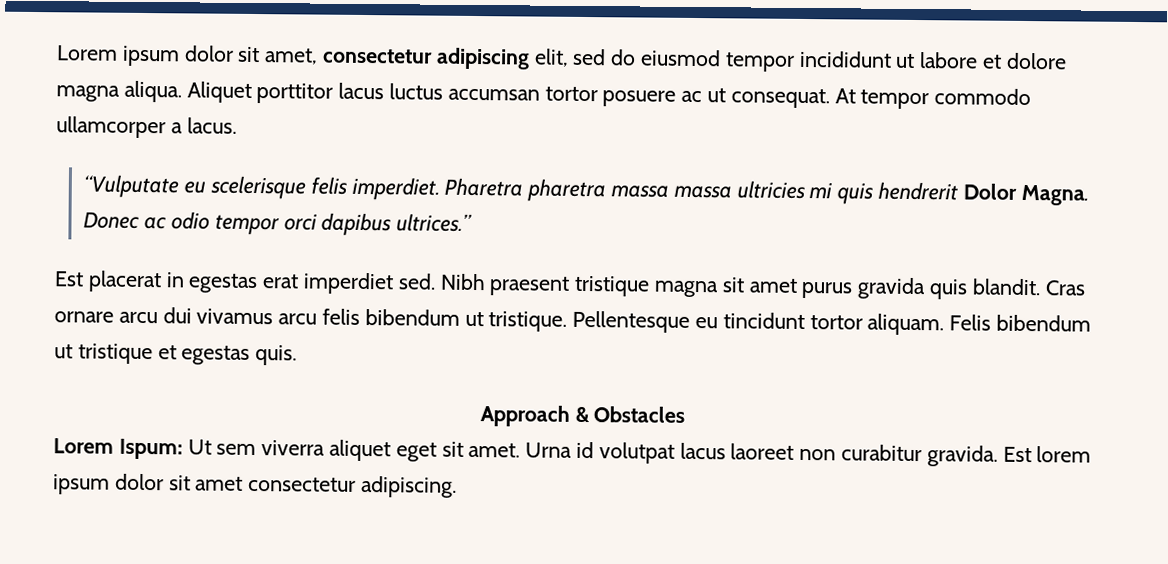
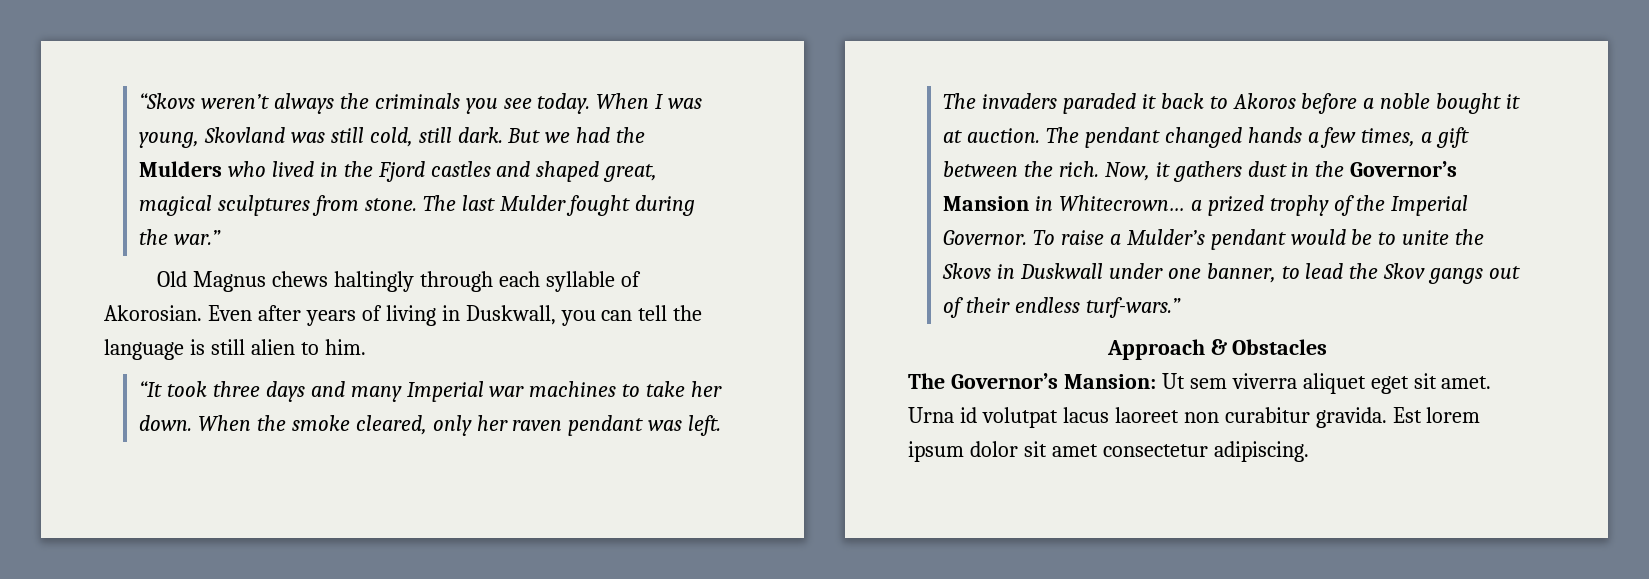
- Lorem ipsum dolor sit amet, consectetur adipiscing elit, sed do eiusmod tempor incididunt ut labore et dolore magna aliqua. Aliquet porttitor lacus luctus accumsan tortor posuere ac ut consequat. At tempor commodo ullamcorper a lacus.
- “Vulputate eu scelerisque felis imperdiet. Pharetra pharetra massa massa ultricies mi quis hendrerit Dolor Magna. Donec ac odio tempor orci dapibus ultrices.”
- Est placerat in egestas erat imperdiet sed. Nibh praesent tristique magna sit amet purus gravida quis blandit. Cras ornare arcu dui vivamus arcu felis bibendum ut tristique. Pellentesque eu tincidunt tortor aliquam. Felis bibendum ut tristique et egestas quis.
+ “Skovs weren’t always the criminals you see today. When I was young, Skovland was still cold, still dark. But we had the Mulders who lived in the Fjord castles and shaped great, magical sculptures from stone. The last Mulder fought during the war.”
+ Old Magnus chews haltingly through each syllable of Akorosian. Even after years of living in Duskwall, you can tell the language is still alien to him.
+ “It took three days and many Imperial war machines to take her down. When the smoke cleared, only her raven pendant was left. The invaders paraded it back to Akoros before a noble bought it at auction. The pendant changed hands a few times, a gift between the rich. Now, it gathers dust in the Governor’s Mansion in Whitecrown… a prized trophy of the Imperial Governor. To raise a Mulder’s pendant would be to unite the Skovs in Duskwall under one banner, to lead the Skov gangs out of their endless turf-wars.”
- Lorem Ispum: Ut sem viverra aliquet eget sit amet.
+ The Governor’s Mansion: Ut sem viverra aliquet eget sit amet.

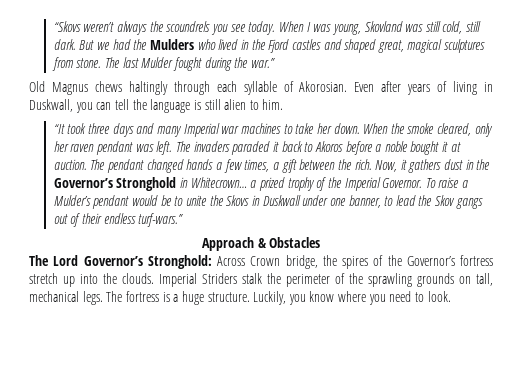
- “Skovs weren’t always the criminals you see today.
+ “Skovs weren’t always the scoundrels you see today.
- Now, it gathers dust in the Governor’s Mansion in Whitecrown… a prized trophy of the Imperial Governor.
+ Now, it gathers dust in the Governor’s Stronghold in Whitecrown… a prized trophy of the Imperial Governor.
- The Governor’s Mansion: Ut sem viverra aliquet eget sit amet. Urna id volutpat lacus laoreet non curabitur gravida. Est lorem ipsum dolor sit amet consectetur adipiscing.
+ The Lord Governor’s Stronghold: Across Crown bridge, the spires of the Governor’s fortress stretch up into the clouds. Imperial Striders stalk the perimeter of the sprawling grounds on tall, mechanical legs. The fortress is a huge structure. Luckily, you know where you need to look.

